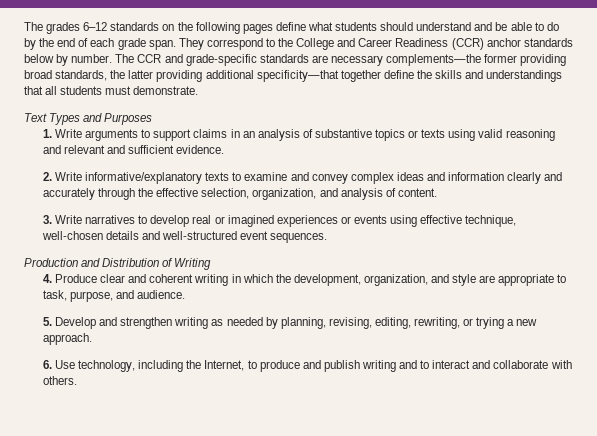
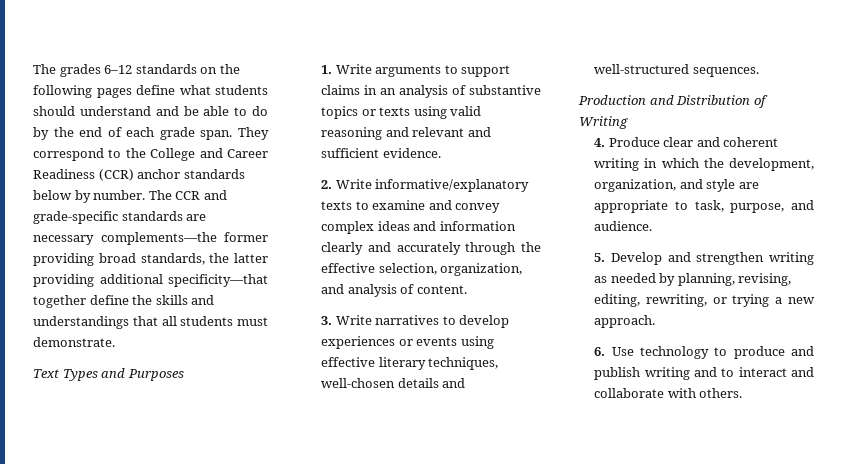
- 3. Write narratives to develop real or imagined experiences or events using effective technique, well-chosen details and well-structured event sequences.
+ 3. Write narratives to develop experiences or events using effective literary techniques, well-chosen details and well-structured sequences.
- 6. Use technology, including the Internet, to produce and publish writing and to interact and collaborate with others.
+ 6. Use technology to produce and publish writing and to interact and collaborate with others.

